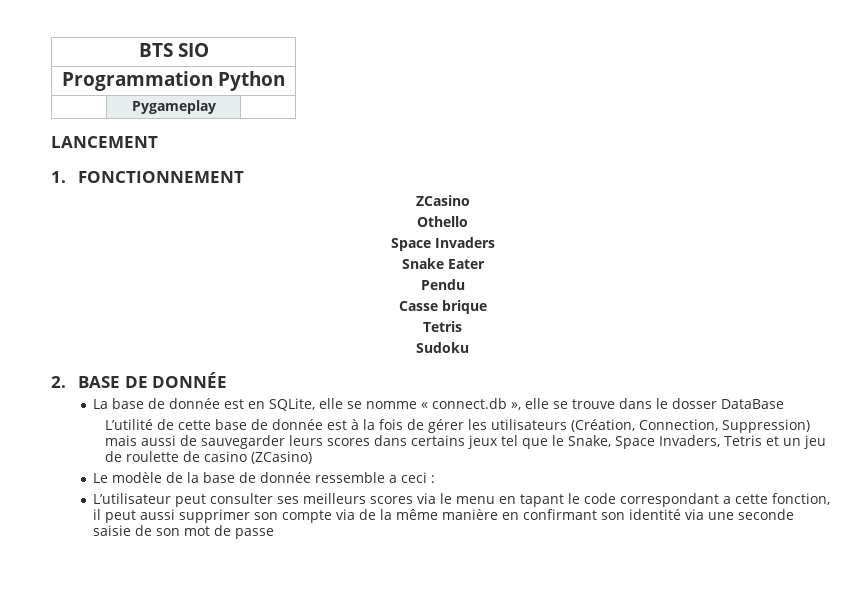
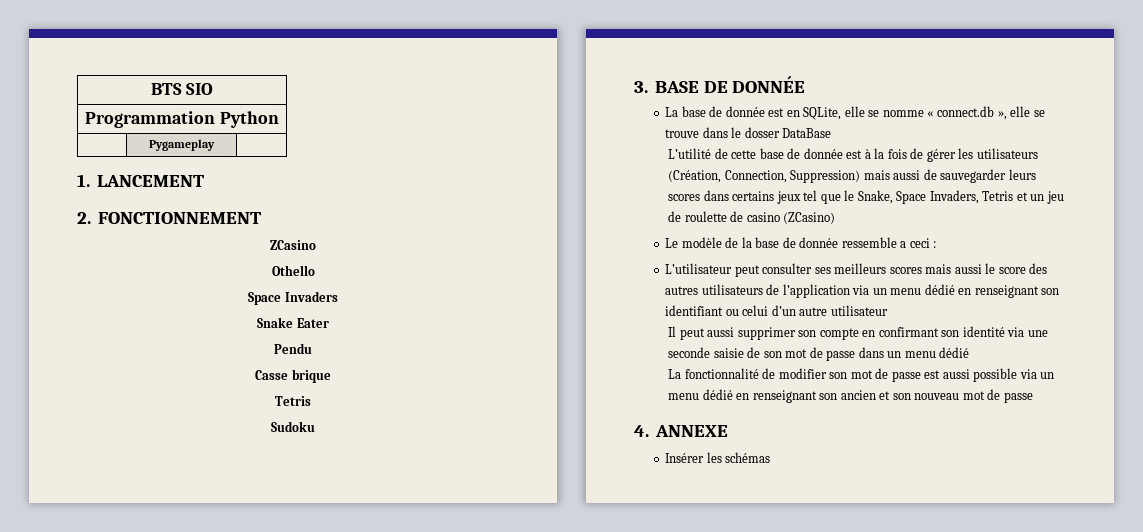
- LANCEMENT
+ 1. LANCEMENT
- 1. FONCTIONNEMENT
+ 2. FONCTIONNEMENT
- 2. BASE DE DONNÉE
+ 3. BASE DE DONNÉE
- L’utilisateur peut consulter ses meilleurs scores via le menu en tapant le code correspondant a cette fonction, il peut aussi supprimer son compte via de la même manière en confirmant son identité via une seconde saisie de son mot de passe
+ L’utilisateur peut consulter ses meilleurs scores mais aussi le score des autres utilisateurs de l’application via un menu dédié en renseignant son identifiant ou celui d’un autre utilisateur
+ Il peut aussi supprimer son compte en confirmant son identité via une seconde saisie de son mot de passe dans un menu dédié
+ La fonctionnalité de modifier son mot de passe est aussi possible via un menu dédié en renseignant son ancien et son nouveau mot de passe
+ 4. ANNEXE
+ Insérer les schémas

